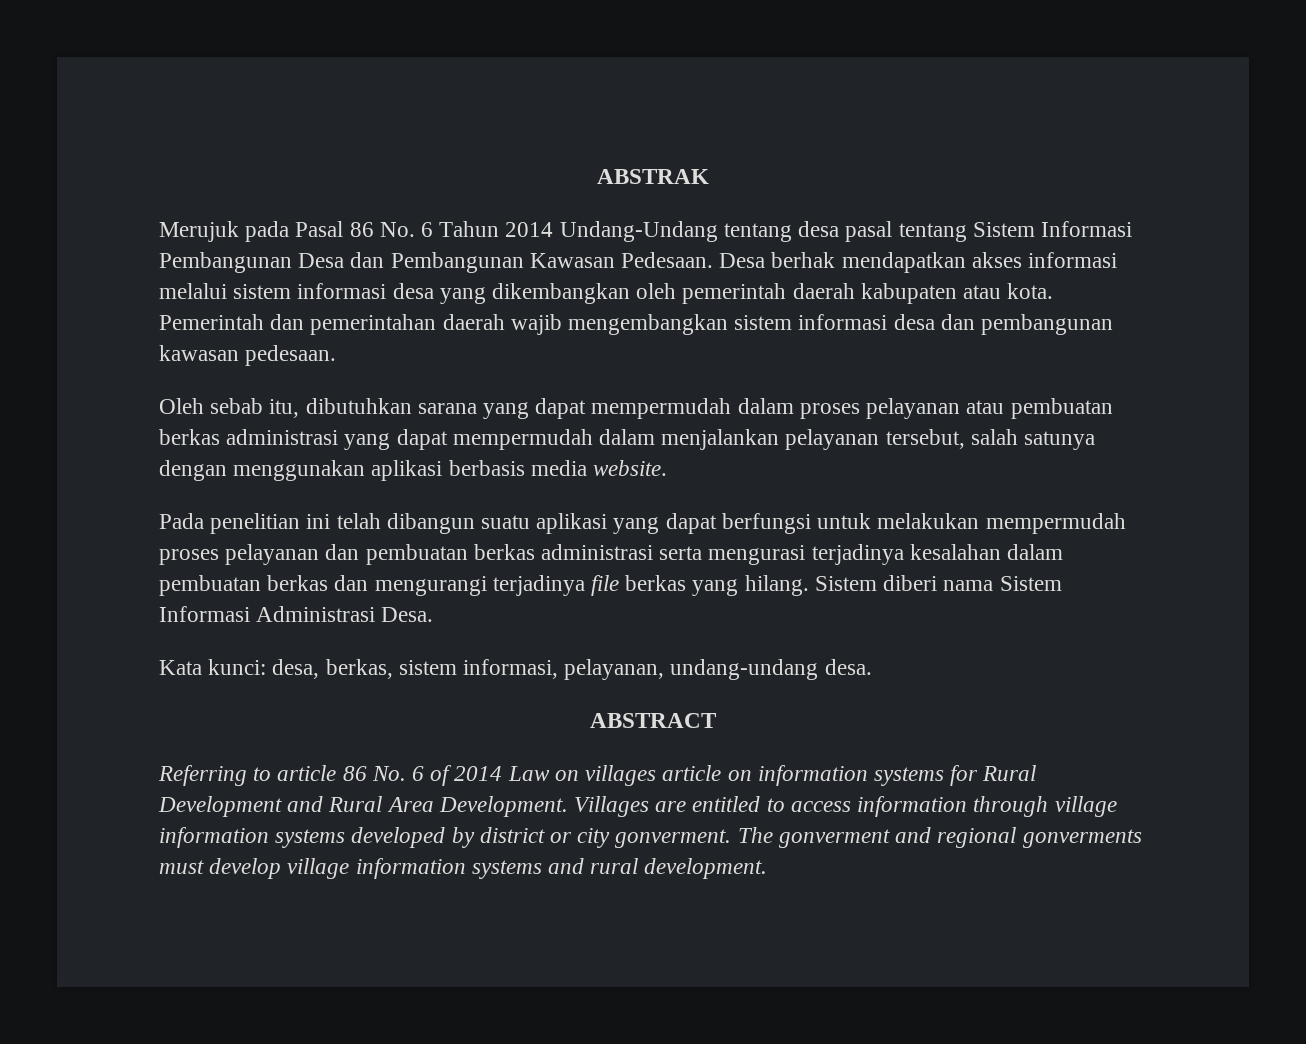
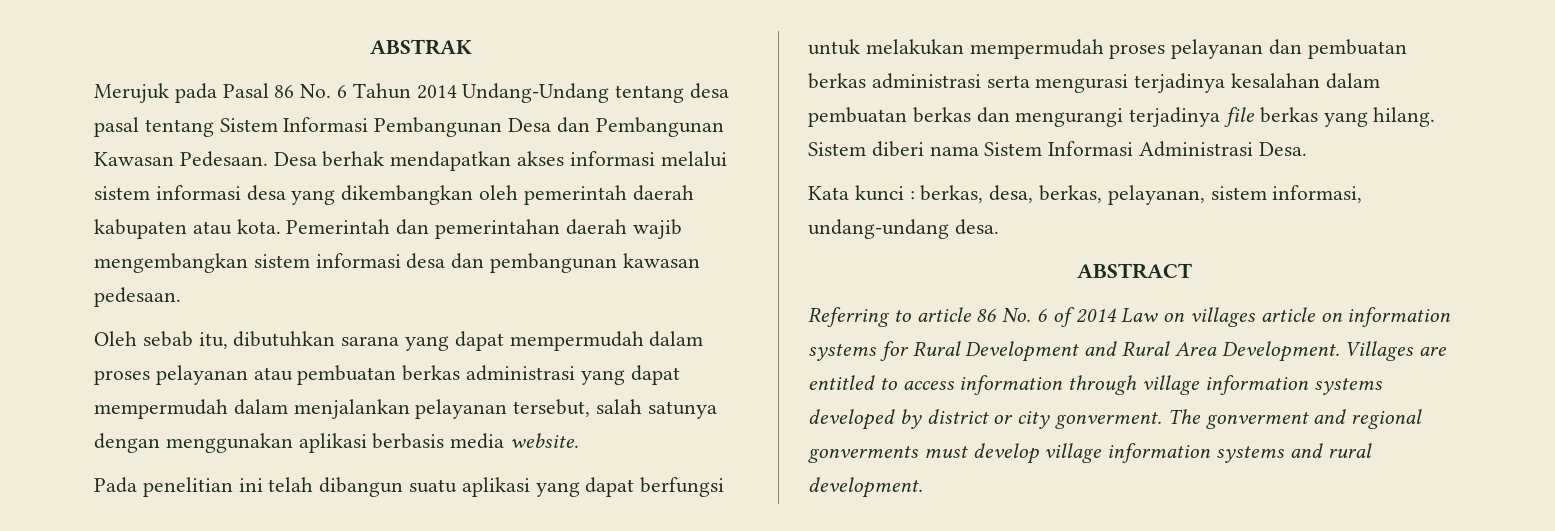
- Kata kunci: desa, berkas, sistem informasi, pelayanan, undang-undang desa.
+ Kata kunci : berkas, desa, berkas, pelayanan, sistem informasi, undang-undang desa.

